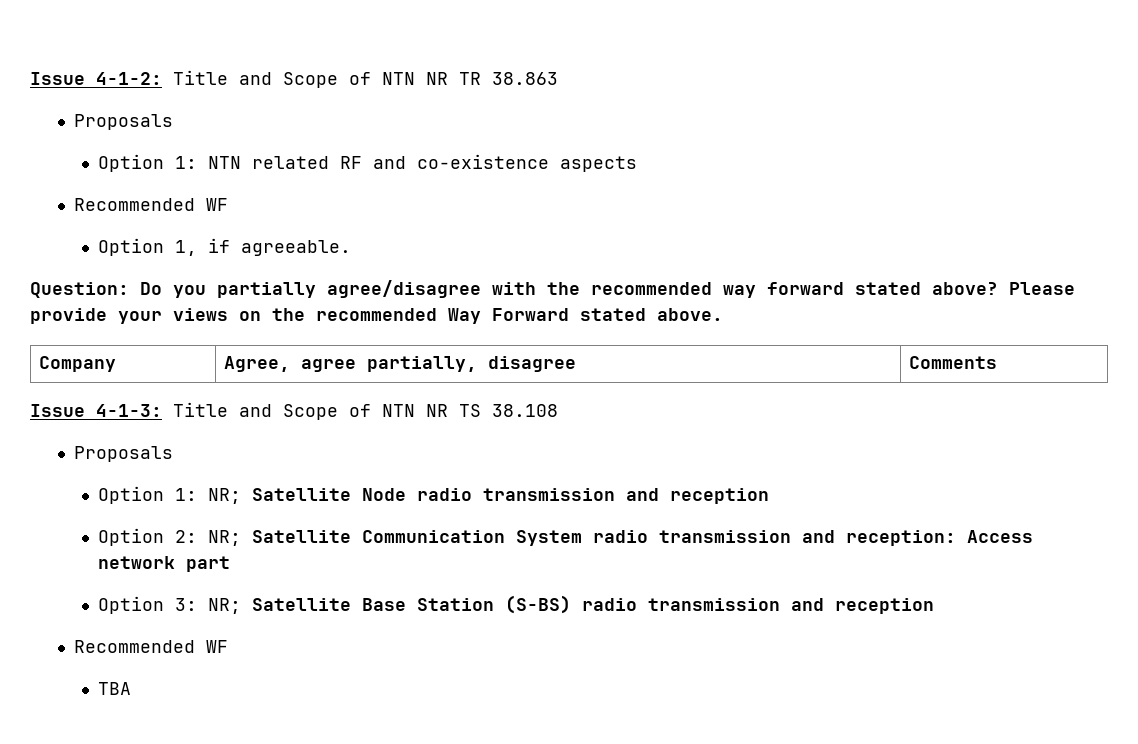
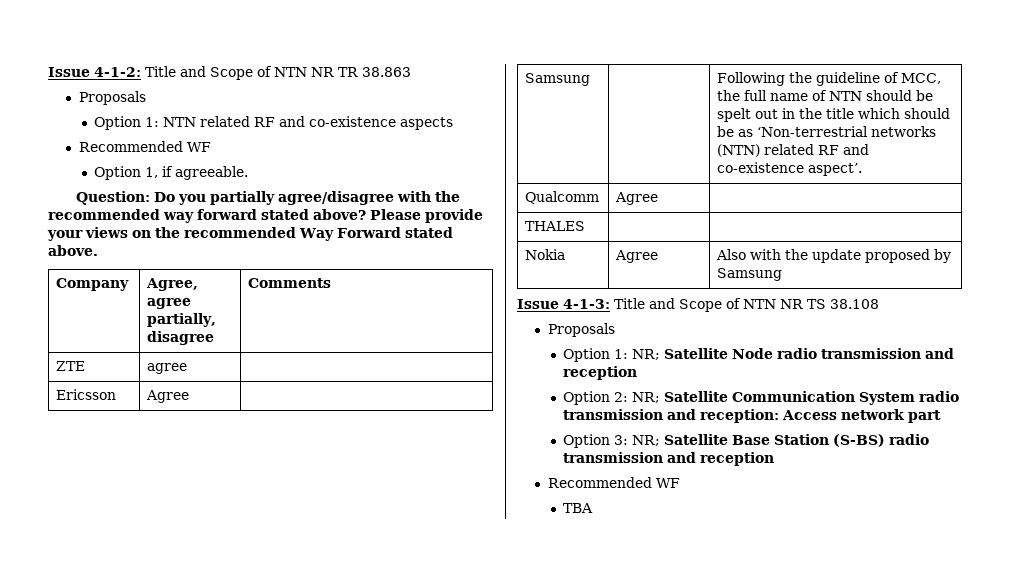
+ ZTE | agree |
+ Ericsson | Agree |
+ Samsung | | Following the guideline of MCC, the full name of NTN should be spelt out in the title which should be as ‘Non-terrestrial networks (NTN) related RF and co-existence aspect’.
+ Qualcomm | Agree |
+ THALES | |
+ Nokia | Agree | Also with the update proposed by Samsung

